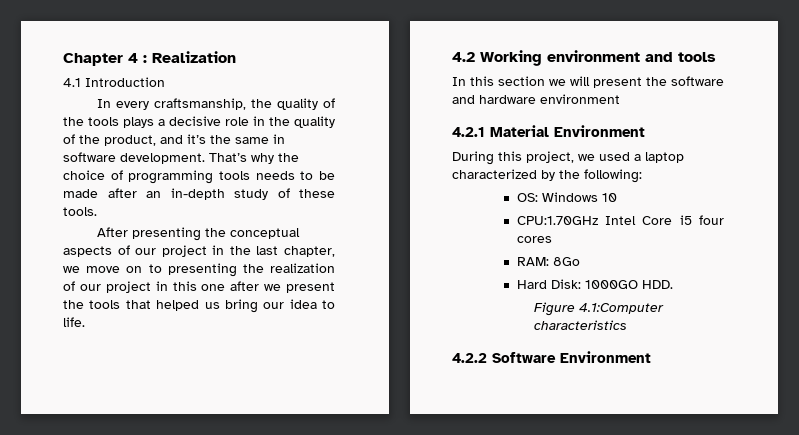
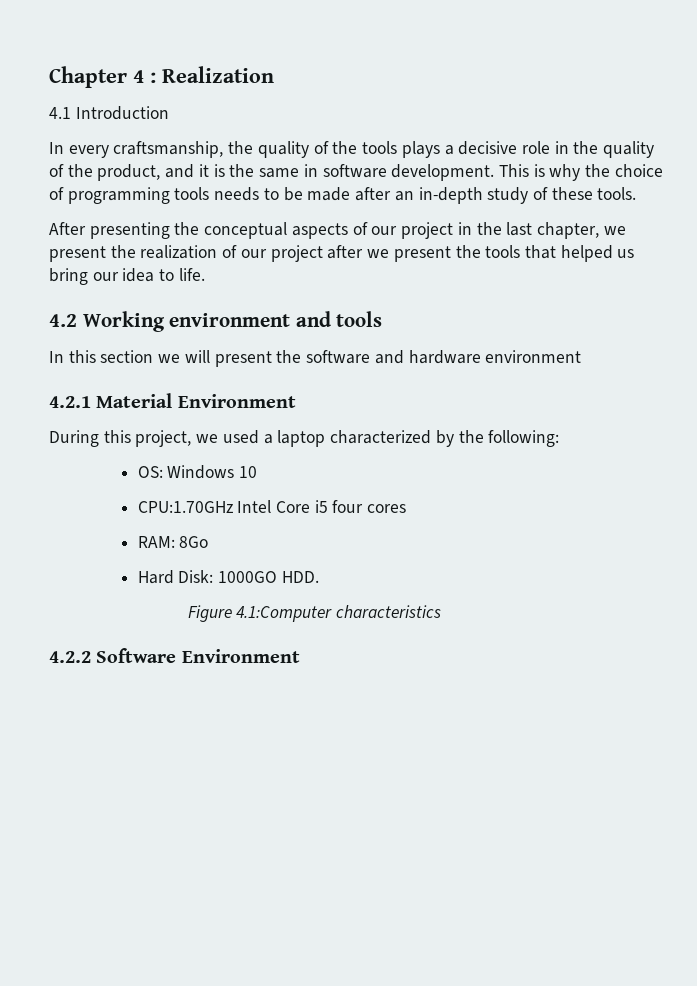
- In every craftsmanship, the quality of the tools plays a decisive role in the quality of the product, and it’s the same in software development.
+ In every craftsmanship, the quality of the tools plays a decisive role in the quality of the product, and it is the same in software development.
- That’s why the choice of programming tools needs to be made after an in-depth study of these tools.
+ This is why the choice of programming tools needs to be made after an in-depth study of these tools.
- After presenting the conceptual aspects of our project in the last chapter, we move on to presenting the realization of our project in this one after we present the tools that helped us bring our idea to life.
+ After presenting the conceptual aspects of our project in the last chapter, we present the realization of our project after we present the tools that helped us bring our idea to life.

